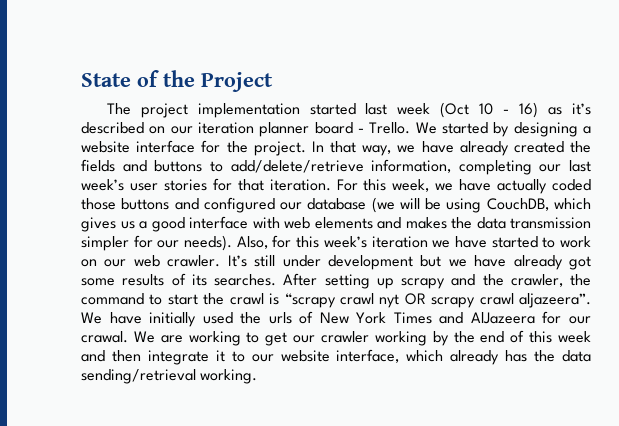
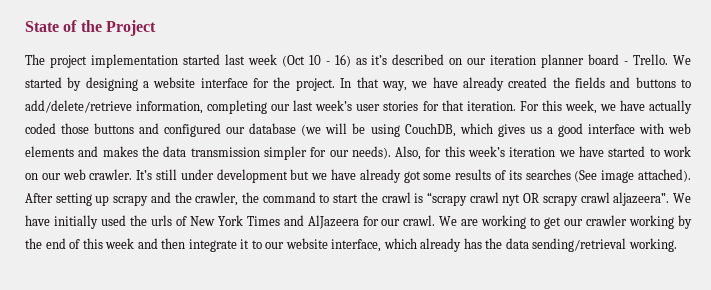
- It’s still under development but we have already got some results of its searches.
+ It’s still under development but we have already got some results of its searches (See image attached).
- We have initially used the urls of New York Times and AlJazeera for our crawal.
+ We have initially used the urls of New York Times and AlJazeera for our crawl.

